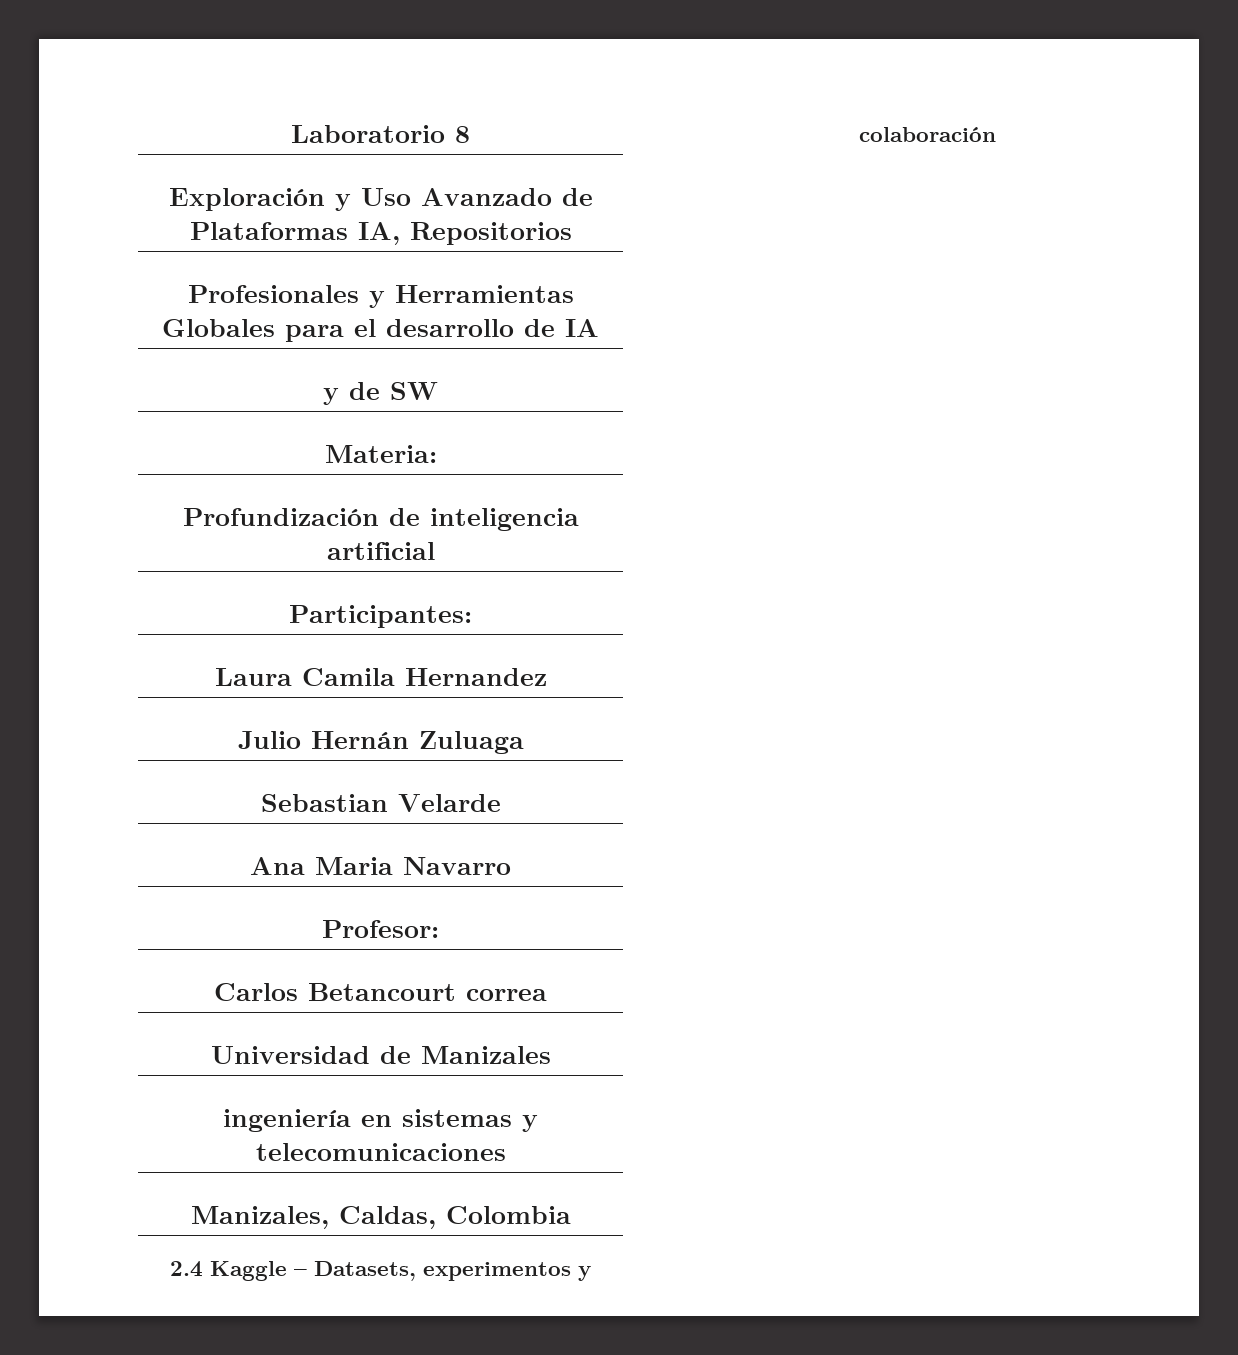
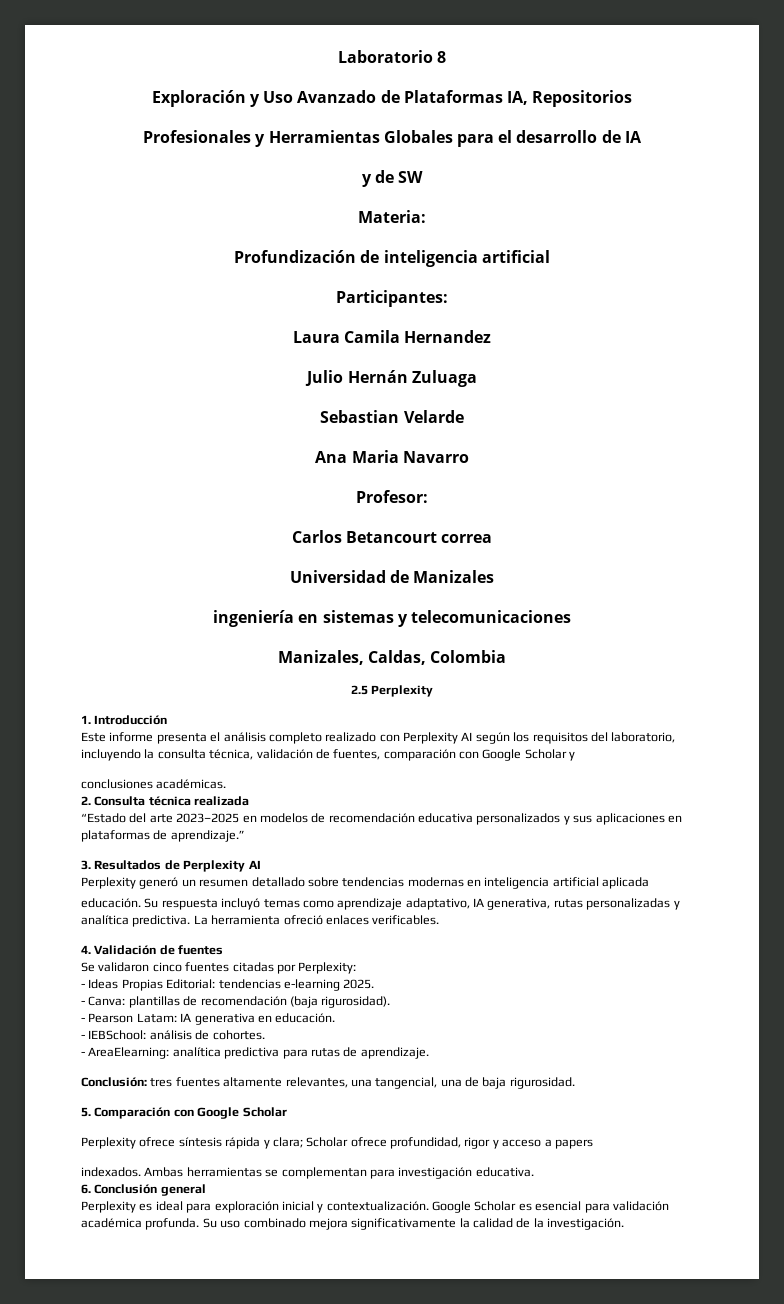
- 2.4 Kaggle – Datasets, experimentos y colaboración
+ 2.5 Perplexity
+ 1. Introducción
+ Este informe presenta el análisis completo realizado con Perplexity AI según los requisitos del laboratorio, incluyendo la consulta técnica, validación de fuentes, comparación con Google Scholar y
+ conclusiones académicas.
+ 2. Consulta técnica realizada
+ “Estado del arte 2023–2025 en modelos de recomendación educativa personalizados y sus aplicaciones en plataformas de aprendizaje.”
+ 3. Resultados de Perplexity AI
+ Perplexity generó un resumen detallado sobre tendencias modernas en inteligencia artificial aplicada
+ educación. Su respuesta incluyó temas como aprendizaje adaptativo, IA generativa, rutas personalizadas y analítica predictiva. La herramienta ofreció enlaces verificables.
+ 4. Validación de fuentes
+ Se validaron cinco fuentes citadas por Perplexity:
+ - Ideas Propias Editorial: tendencias e-learning 2025.
+ - Canva: plantillas de recomendación (baja rigurosidad).
+ - Pearson Latam: IA generativa en educación.
+ - IEBSchool: análisis de cohortes.
+ - AreaElearning: analítica predictiva para rutas de aprendizaje.
+ Conclusión: tres fuentes altamente relevantes, una tangencial, una de baja rigurosidad.
+ 5. Comparación con Google Scholar
+ Perplexity ofrece síntesis rápida y clara; Scholar ofrece profundidad, rigor y acceso a papers
+ indexados. Ambas herramientas se complementan para investigación educativa.
+ 6. Conclusión general
+ Perplexity es ideal para exploración inicial y contextualización. Google Scholar es esencial para validación académica profunda. Su uso combinado mejora significativamente la calidad de la investigación.

